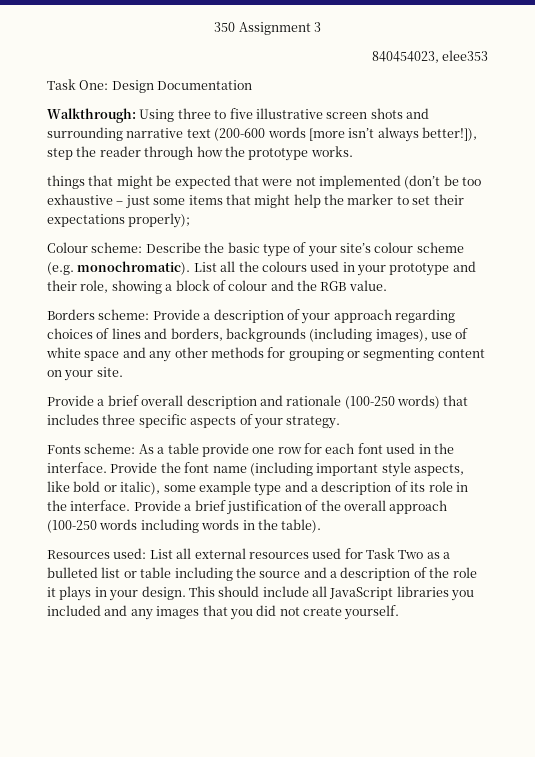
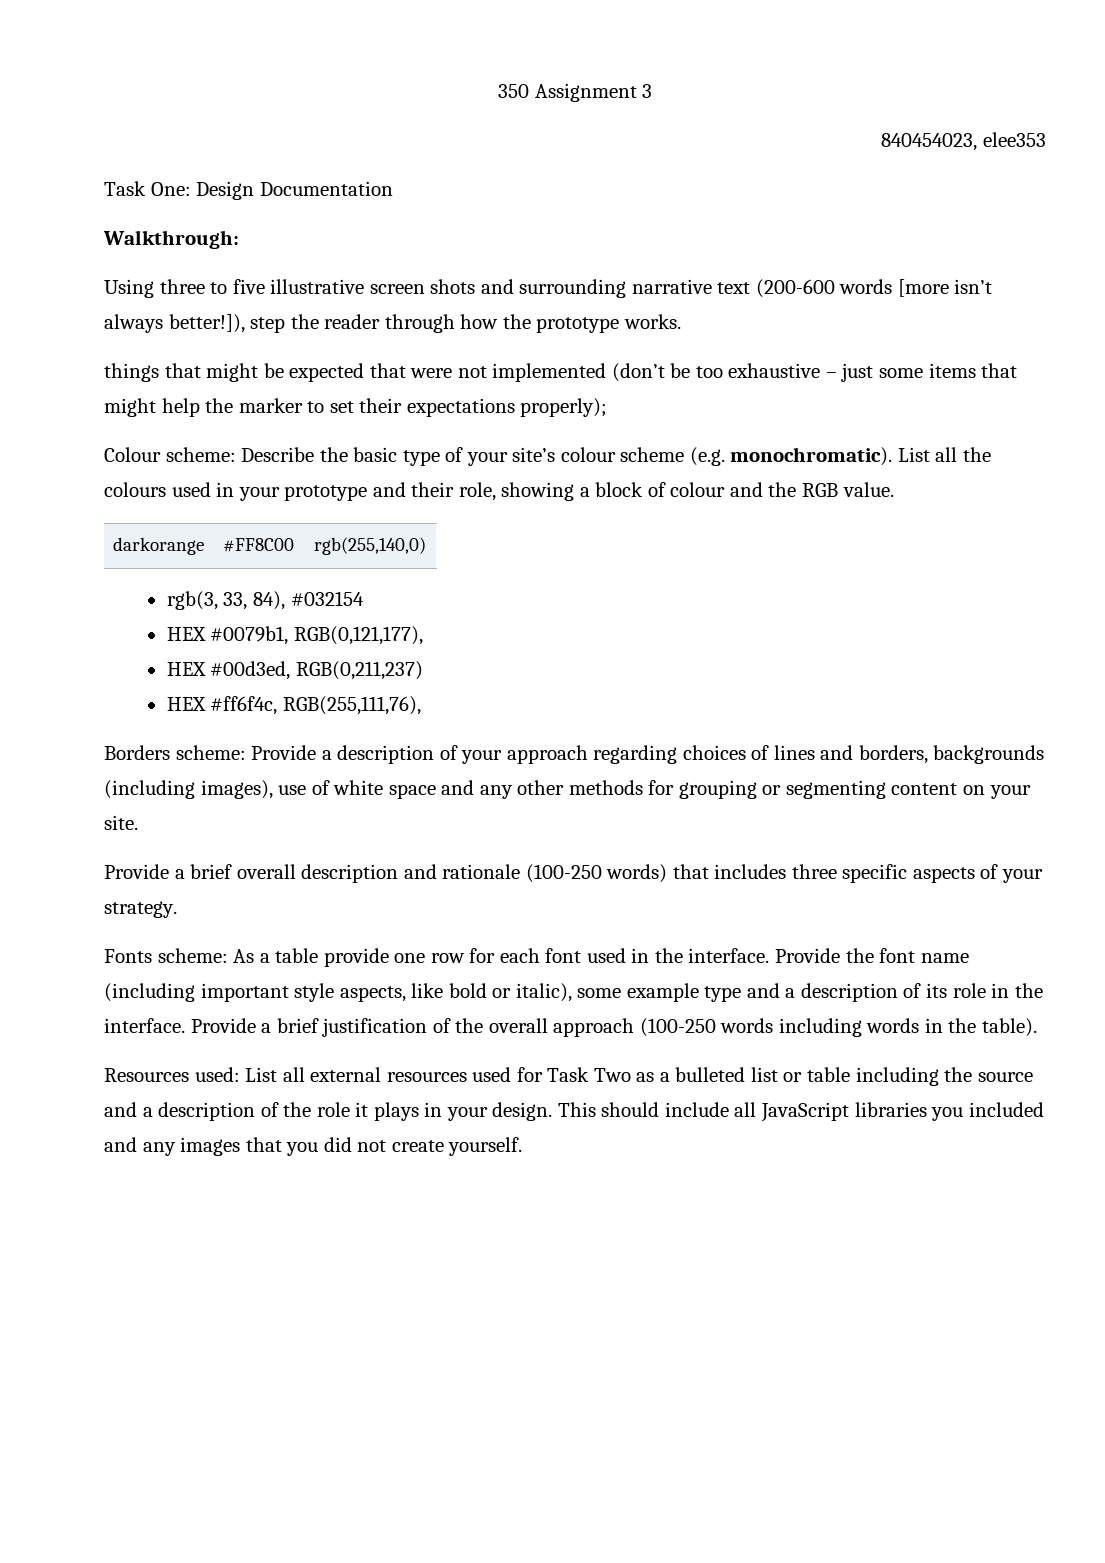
- Walkthrough: Using three to five illustrative screen shots and surrounding narrative text (200-600 words [more isn’t always better!]), step the reader through how the prototype works.
+ Walkthrough:
+ Using three to five illustrative screen shots and surrounding narrative text (200-600 words [more isn’t always better!]), step the reader through how the prototype works.
+ darkorange | #FF8C00 | rgb(255,140,0)
+ rgb(3, 33, 84), #032154
+ HEX #0079b1, RGB(0,121,177),
+ HEX #00d3ed, RGB(0,211,237)
+ HEX #ff6f4c, RGB(255,111,76),

